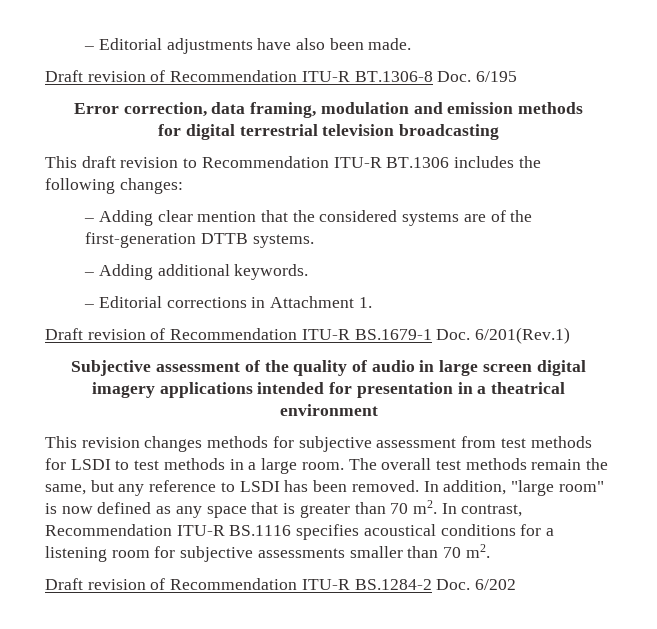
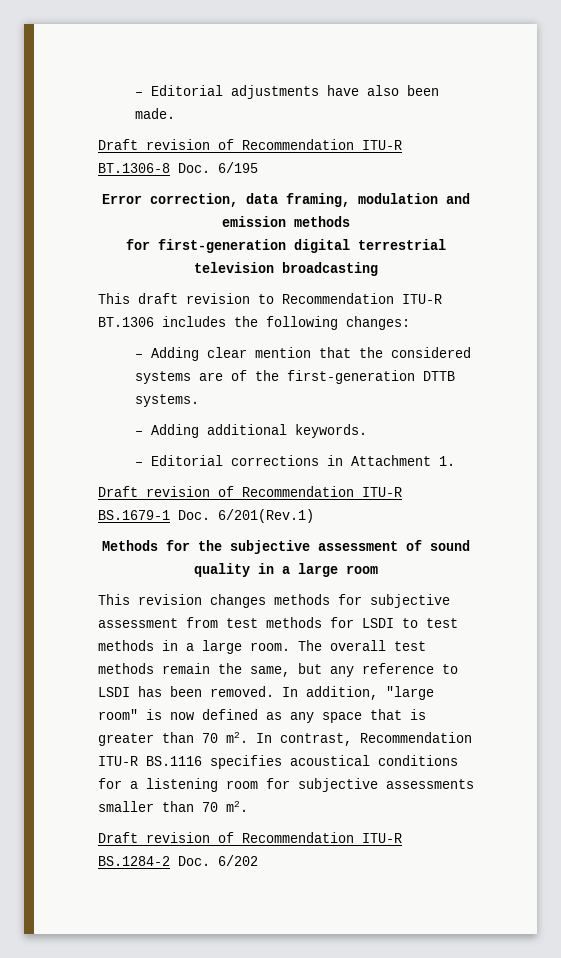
- for digital terrestrial television broadcasting
+ for first-generation digital terrestrial television broadcasting
- Subjective assessment of the quality of audio in large screen digital imagery applications intended for presentation in a theatrical environment
+ Methods for the subjective assessment of sound quality in a large room

